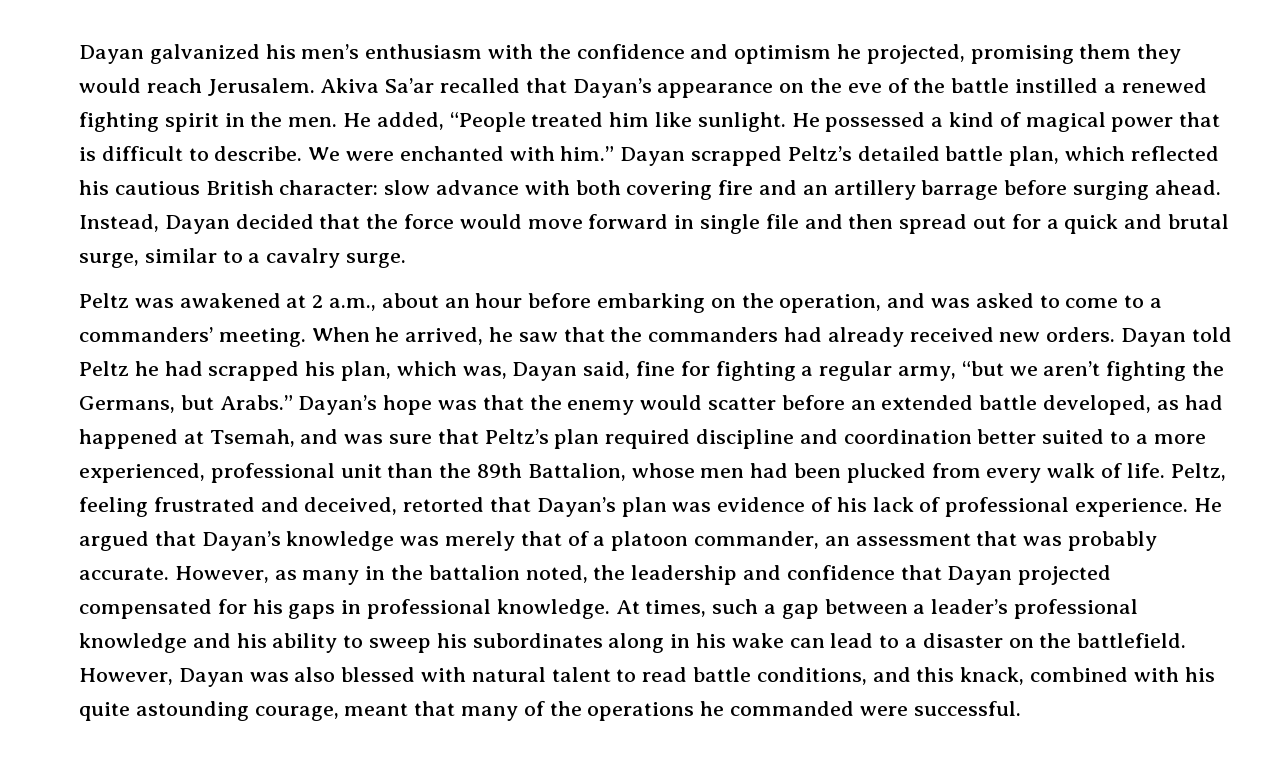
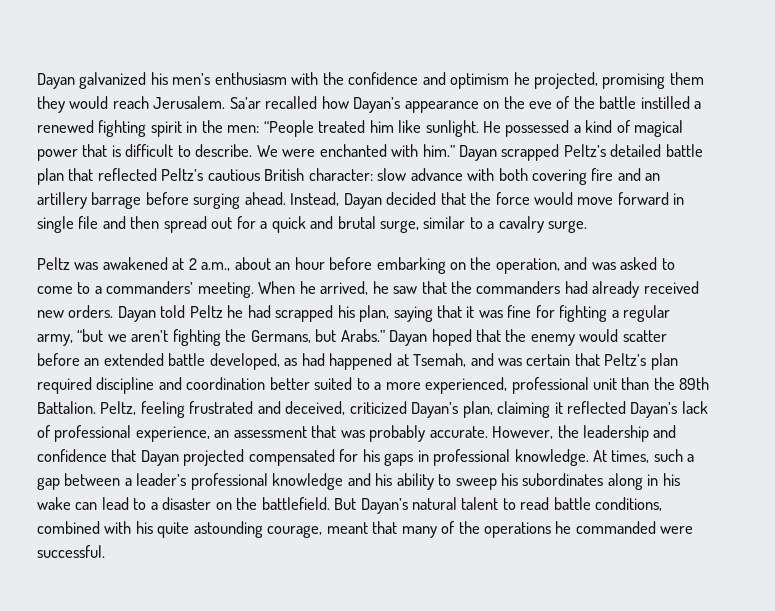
- Akiva Sa’ar recalled that Dayan’s appearance on the eve of the battle instilled a renewed fighting spirit in the men. He added, “People treated him like sunlight.
+ Sa’ar recalled how Dayan’s appearance on the eve of the battle instilled a renewed fighting spirit in the men: “People treated him like sunlight.
- Dayan scrapped Peltz’s detailed battle plan, which reflected his cautious British character: slow advance with both covering fire and an artillery barrage before surging ahead.
+ Dayan scrapped Peltz’s detailed battle plan that reflected Peltz’s cautious British character: slow advance with both covering fire and an artillery barrage before surging ahead.
- Dayan told Peltz he had scrapped his plan, which was, Dayan said, fine for fighting a regular army, “but we aren’t fighting the Germans, but Arabs.”
+ Dayan told Peltz he had scrapped his plan, saying that it was fine for fighting a regular army, “but we aren’t fighting the Germans, but Arabs.”
- Dayan’s hope was that the enemy would scatter before an extended battle developed, as had happened at Tsemah, and was sure that Peltz’s plan required discipline and coordination better suited to a more experienced, professional unit than the 89th Battalion, whose men had been plucked from every walk of life.
+ Dayan hoped that the enemy would scatter before an extended battle developed, as had happened at Tsemah, and was certain that Peltz’s plan required discipline and coordination better suited to a more experienced, professional unit than the 89th Battalion.
- Peltz, feeling frustrated and deceived, retorted that Dayan’s plan was evidence of his lack of professional experience. He argued that Dayan’s knowledge was merely that of a platoon commander, an assessment that was probably accurate.
+ Peltz, feeling frustrated and deceived, criticized Dayan’s plan, claiming it reflected Dayan’s lack of professional experience, an assessment that was probably accurate.
- However, as many in the battalion noted, the leadership and confidence that Dayan projected compensated for his gaps in professional knowledge.
+ However, the leadership and confidence that Dayan projected compensated for his gaps in professional knowledge.
- However, Dayan was also blessed with natural talent to read battle conditions, and this knack, combined with his quite astounding courage, meant that many of the operations he commanded were successful.
+ But Dayan’s natural talent to read battle conditions, combined with his quite astounding courage, meant that many of the operations he commanded were successful.

